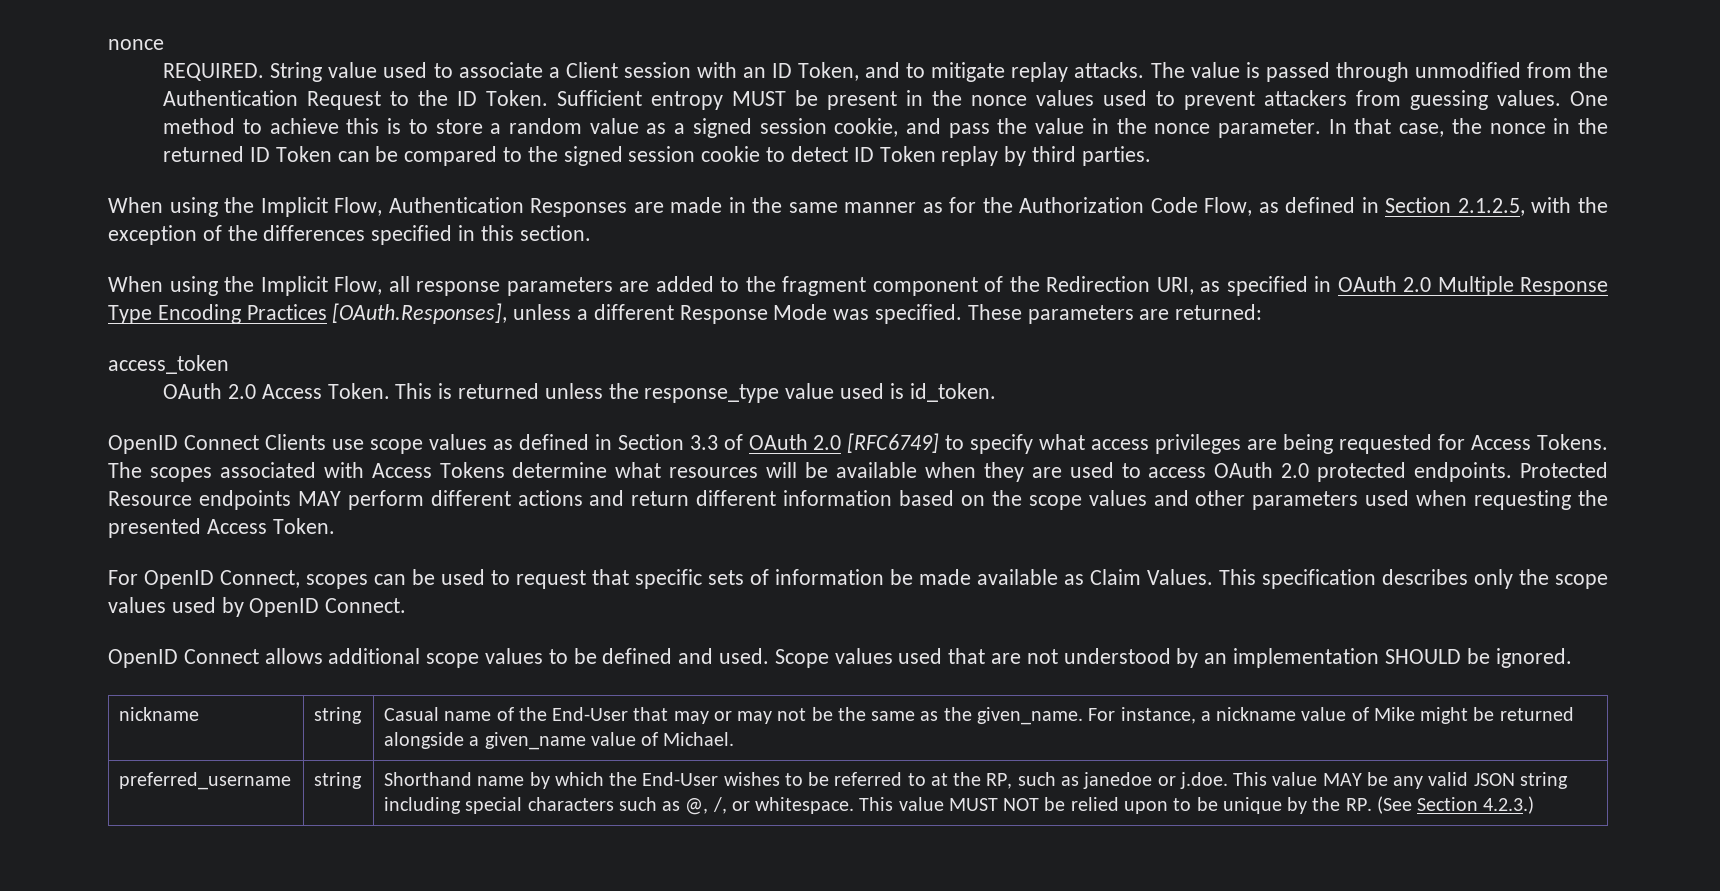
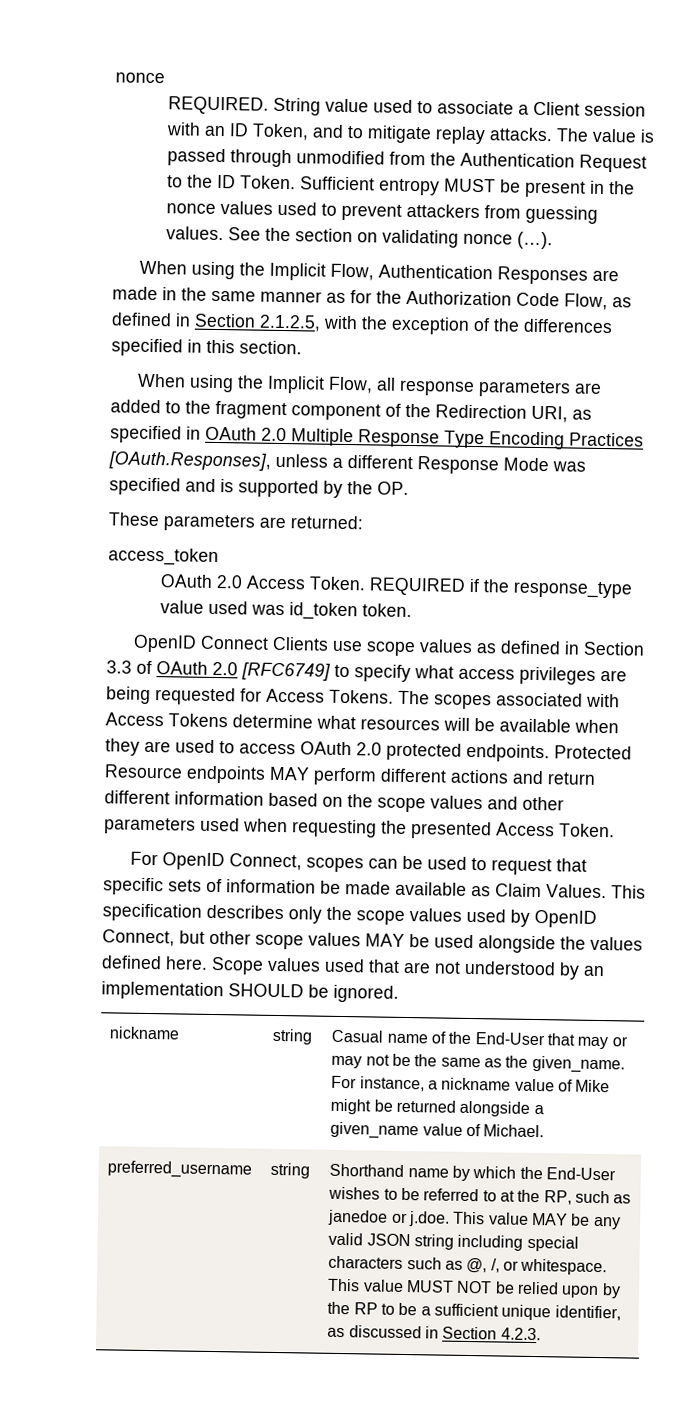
- One method to achieve this is to store a random value as a signed session cookie, and pass the value in the nonce parameter. In that case, the nonce in the returned ID Token can be compared to the signed session cookie to detect ID Token replay by third parties.
+ See the section on validating nonce (…).
- When using the Implicit Flow, all response parameters are added to the fragment component of the Redirection URI, as specified in OAuth 2.0 Multiple Response Type Encoding Practices [OAuth.Responses], unless a different Response Mode was specified. These parameters are returned:
+ When using the Implicit Flow, all response parameters are added to the fragment component of the Redirection URI, as specified in OAuth 2.0 Multiple Response Type Encoding Practices [OAuth.Responses], unless a different Response Mode was specified and is supported by the OP.
+ These parameters are returned:
- This is returned unless the response_type value used is id_token.
+ REQUIRED if the response_type value used was id_token token.
- This specification describes only the scope values used by OpenID Connect.
- OpenID Connect allows additional scope values to be defined and used.
+ This specification describes only the scope values used by OpenID Connect, but other scope values MAY be used alongside the values defined here.
- This value MUST NOT be relied upon to be unique by the RP. (See Section 4.2.3.)
+ This value MUST NOT be relied upon by the RP to be a sufficient unique identifier, as discussed in Section 4.2.3.

